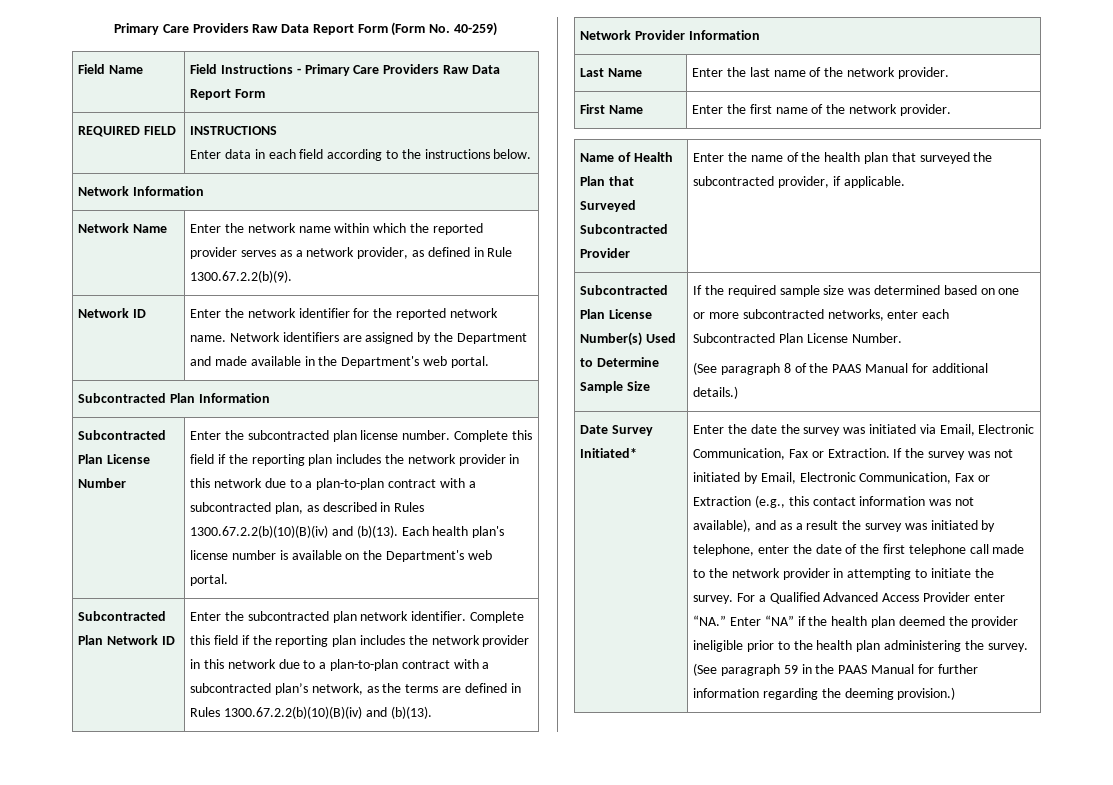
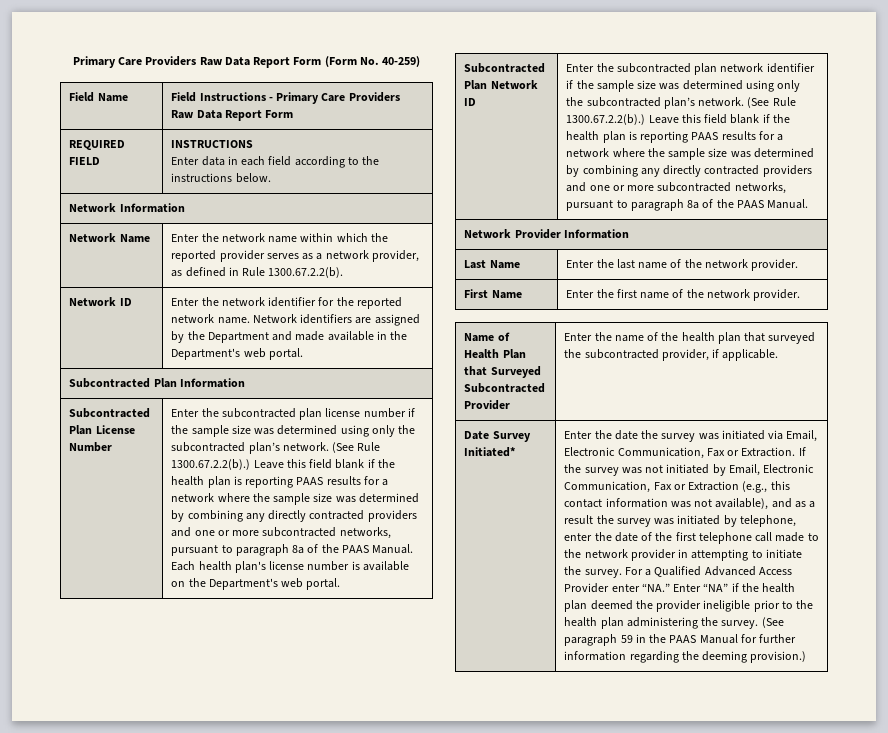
- Network Name | Enter the network name within which the reported provider serves as a network provider, as defined in Rule 1300.67.2.2(b)(9).
+ Network Name | Enter the network name within which the reported provider serves as a network provider, as defined in Rule 1300.67.2.2(b).
- Enter the subcontracted plan license number. Complete this field if the reporting plan includes the network provider in this network due to a plan-to-plan contract with a subcontracted plan, as described in Rules 1300.67.2.2(b)(10)(B)(iv) and (b)(13).
+ Enter the subcontracted plan license number if the sample size was determined using only the subcontracted plan’s network. (See Rule 1300.67.2.2(b).) Leave this field blank if the health plan is reporting PAAS results for a network where the sample size was determined by combining any directly contracted providers and one or more subcontracted networks, pursuant to paragraph 8a of the PAAS Manual.
- Enter the subcontracted plan network identifier. Complete this field if the reporting plan includes the network provider in this network due to a plan-to-plan contract with a subcontracted plan’s network, as the terms are defined in Rules 1300.67.2.2(b)(10)(B)(iv) and (b)(13).
+ Enter the subcontracted plan network identifier if the sample size was determined using only the subcontracted plan’s network. (See Rule 1300.67.2.2(b).) Leave this field blank if the health plan is reporting PAAS results for a network where the sample size was determined by combining any directly contracted providers and one or more subcontracted networks, pursuant to paragraph 8a of the PAAS Manual.
- Subcontracted Plan License Number(s) Used to Determine Sample Size | If the required sample size was determined based on one or more subcontracted networks, enter each Subcontracted Plan License Number.
- (See paragraph 8 of the PAAS Manual for additional details.)

